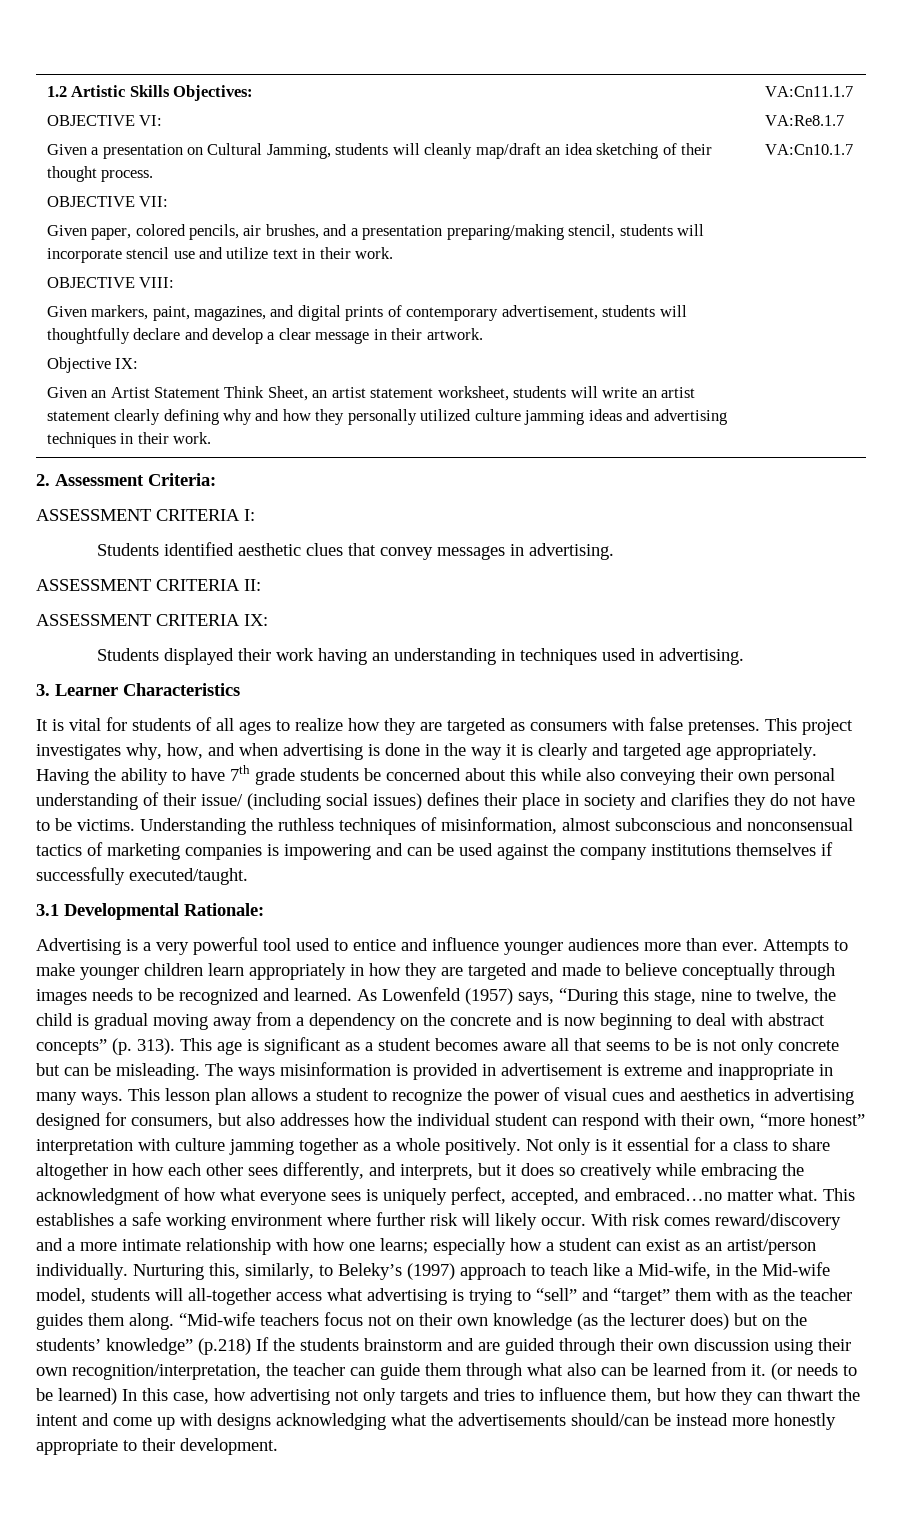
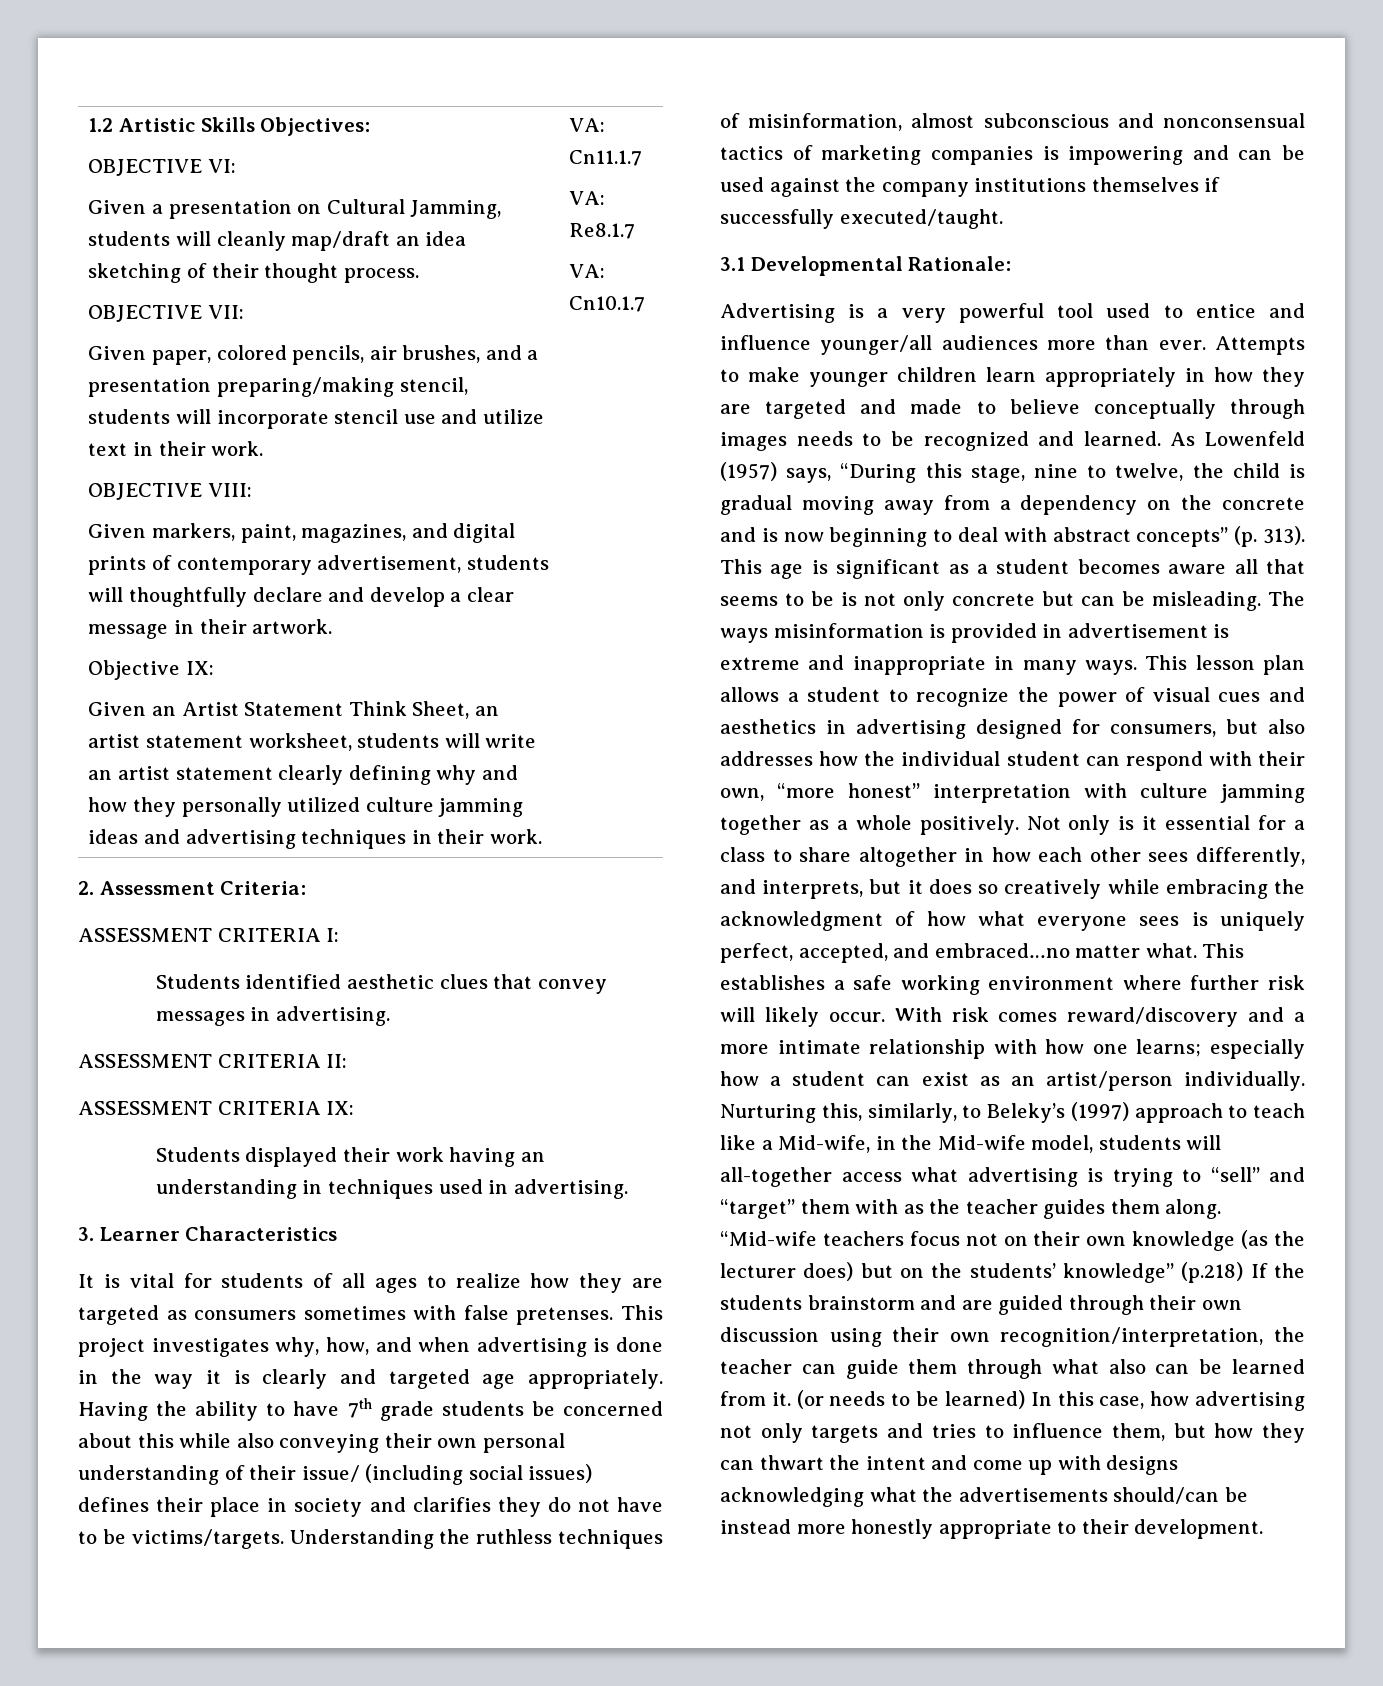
- VA:Cn11.1.7
- VA:Re8.1.7
- VA:Cn10.1.7
+ VA: Cn11.1.7
+ VA: Re8.1.7
+ VA: Cn10.1.7
- It is vital for students of all ages to realize how they are targeted as consumers with false pretenses.
+ It is vital for students of all ages to realize how they are targeted as consumers sometimes with false pretenses.
- Having the ability to have 7th grade students be concerned about this while also conveying their own personal understanding of their issue/ (including social issues) defines their place in society and clarifies they do not have to be victims.
+ Having the ability to have 7th grade students be concerned about this while also conveying their own personal understanding of their issue/ (including social issues) defines their place in society and clarifies they do not have to be victims/targets.
- Advertising is a very powerful tool used to entice and influence younger audiences more than ever.
+ Advertising is a very powerful tool used to entice and influence younger/all audiences more than ever.

